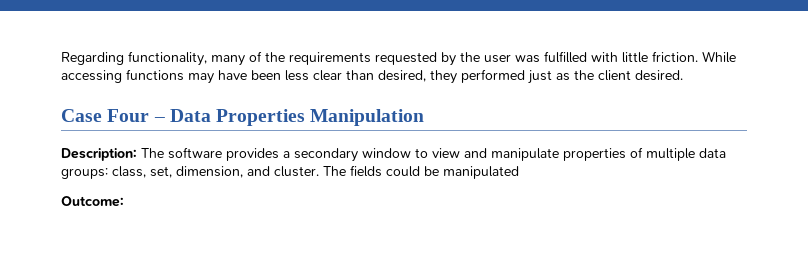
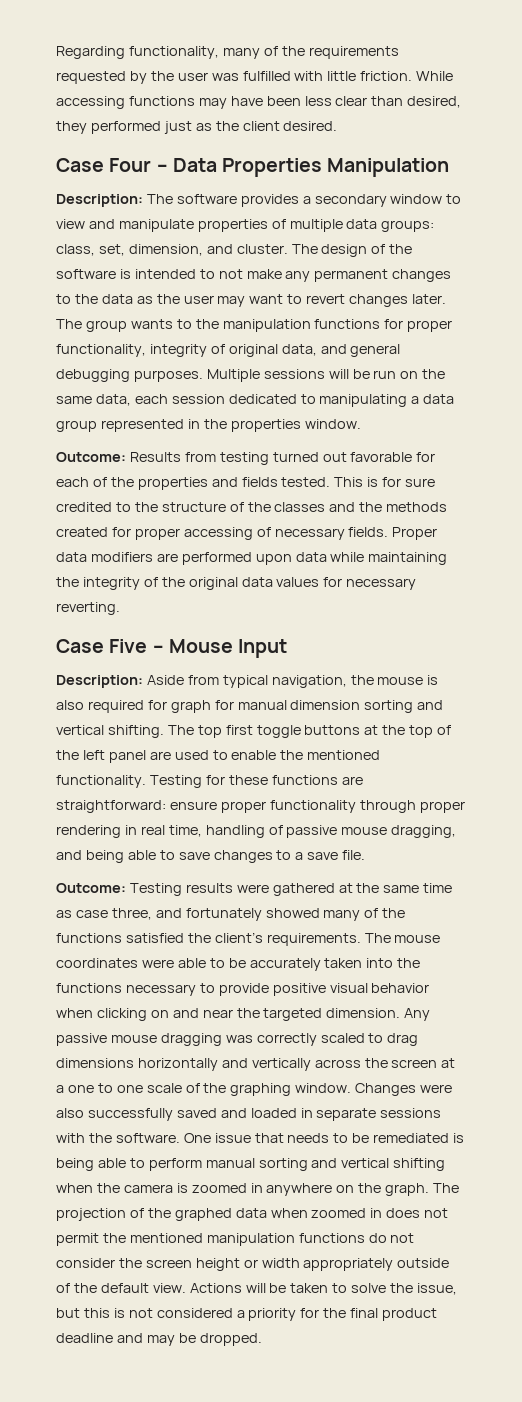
- The fields could be manipulated
- Outcome:
+ The design of the software is intended to not make any permanent changes to the data as the user may want to revert changes later. The group wants to the manipulation functions for proper functionality, integrity of original data, and general debugging purposes. Multiple sessions will be run on the same data, each session dedicated to manipulating a data group represented in the properties window.
+ Outcome: Results from testing turned out favorable for each of the properties and fields tested. This is for sure credited to the structure of the classes and the methods created for proper accessing of necessary fields. Proper data modifiers are performed upon data while maintaining the integrity of the original data values for necessary reverting.
+ Case Five – Mouse Input
+ Description: Aside from typical navigation, the mouse is also required for graph for manual dimension sorting and vertical shifting. The top first toggle buttons at the top of the left panel are used to enable the mentioned functionality. Testing for these functions are straightforward: ensure proper functionality through proper rendering in real time, handling of passive mouse dragging, and being able to save changes to a save file.
+ Outcome: Testing results were gathered at the same time as case three, and fortunately showed many of the functions satisfied the client’s requirements. The mouse coordinates were able to be accurately taken into the functions necessary to provide positive visual behavior when clicking on and near the targeted dimension. Any passive mouse dragging was correctly scaled to drag dimensions horizontally and vertically across the screen at a one to one scale of the graphing window. Changes were also successfully saved and loaded in separate sessions with the software. One issue that needs to be remediated is being able to perform manual sorting and vertical shifting when the camera is zoomed in anywhere on the graph. The projection of the graphed data when zoomed in does not permit the mentioned manipulation functions do not consider the screen height or width appropriately outside of the default view. Actions will be taken to solve the issue, but this is not considered a priority for the final product deadline and may be dropped.

